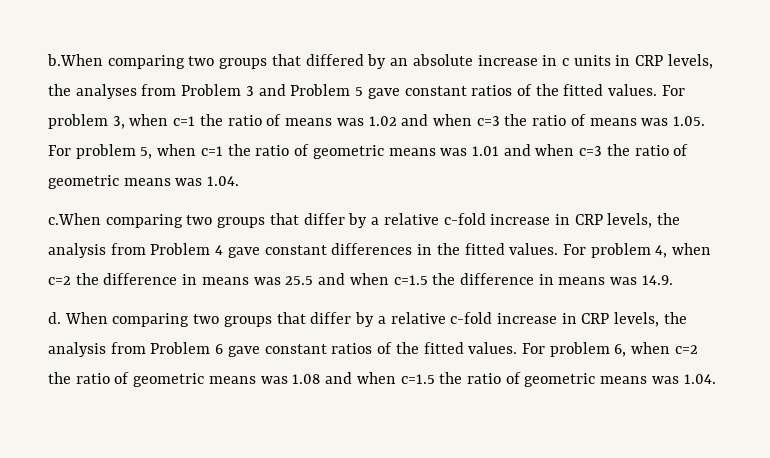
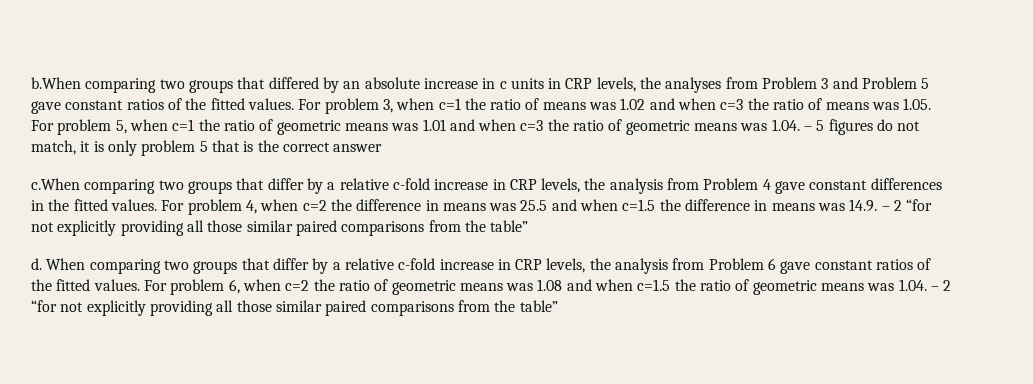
- For problem 3, when c=1 the ratio of means was 1.02 and when c=3 the ratio of means was 1.05. For problem 5, when c=1 the ratio of geometric means was 1.01 and when c=3 the ratio of geometric means was 1.04.
+ For problem 3, when c=1 the ratio of means was 1.02 and when c=3 the ratio of means was 1.05. For problem 5, when c=1 the ratio of geometric means was 1.01 and when c=3 the ratio of geometric means was 1.04. – 5 figures do not match, it is only problem 5 that is the correct answer
- For problem 4, when c=2 the difference in means was 25.5 and when c=1.5 the difference in means was 14.9.
+ For problem 4, when c=2 the difference in means was 25.5 and when c=1.5 the difference in means was 14.9. – 2 “for not explicitly providing all those similar paired comparisons from the table”
- For problem 6, when c=2 the ratio of geometric means was 1.08 and when c=1.5 the ratio of geometric means was 1.04.
+ For problem 6, when c=2 the ratio of geometric means was 1.08 and when c=1.5 the ratio of geometric means was 1.04. – 2 “for not explicitly providing all those similar paired comparisons from the table”

